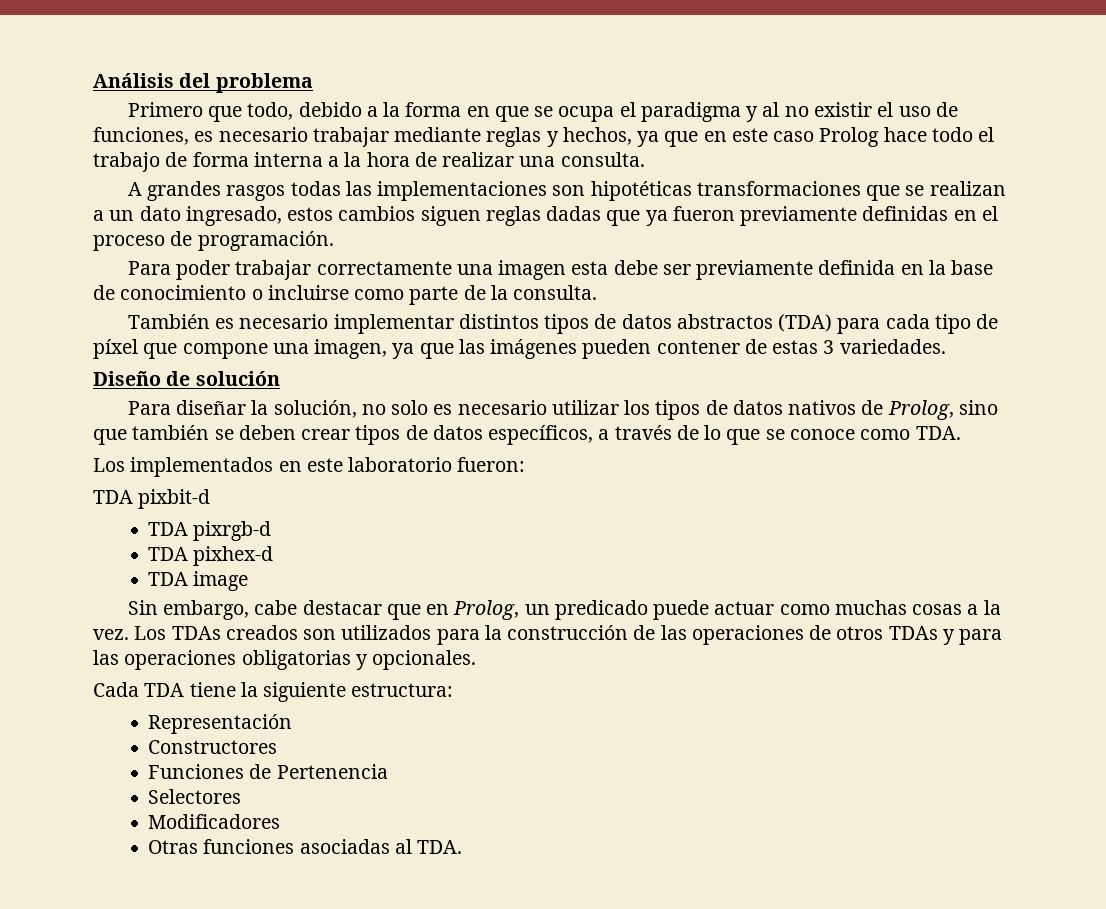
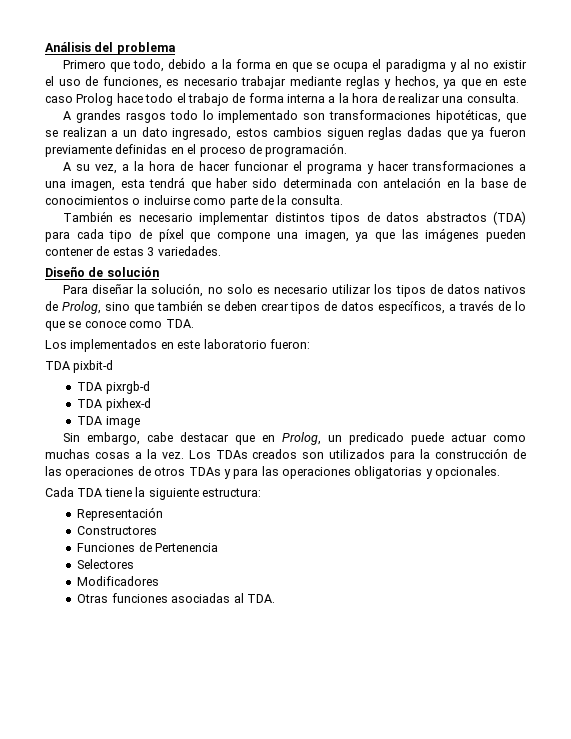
- A grandes rasgos todas las implementaciones son hipotéticas transformaciones que se realizan a un dato ingresado, estos cambios siguen reglas dadas que ya fueron previamente definidas en el proceso de programación.
+ A grandes rasgos todo lo implementado son transformaciones hipotéticas, que se realizan a un dato ingresado, estos cambios siguen reglas dadas que ya fueron previamente definidas en el proceso de programación.
- Para poder trabajar correctamente una imagen esta debe ser previamente definida en la base de conocimiento o incluirse como parte de la consulta.
+ A su vez, a la hora de hacer funcionar el programa y hacer transformaciones a una imagen, esta tendrá que haber sido determinada con antelación en la base de conocimientos o incluirse como parte de la consulta.

